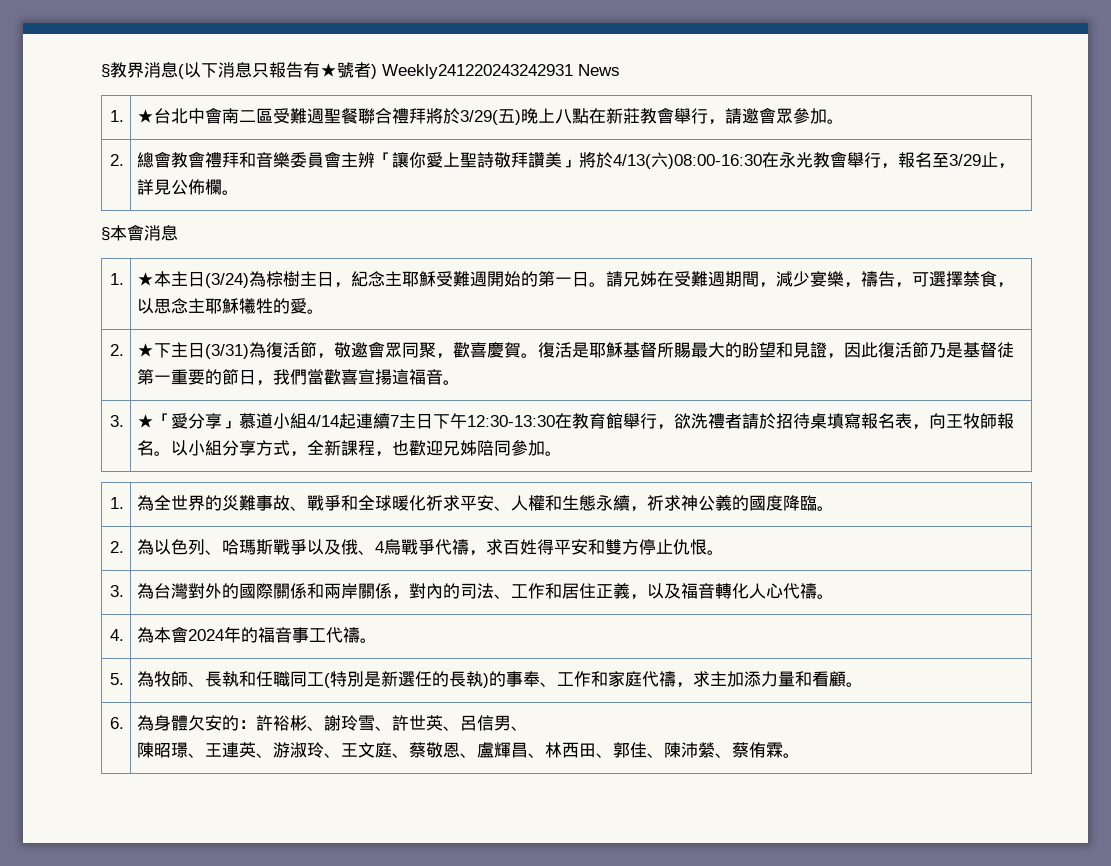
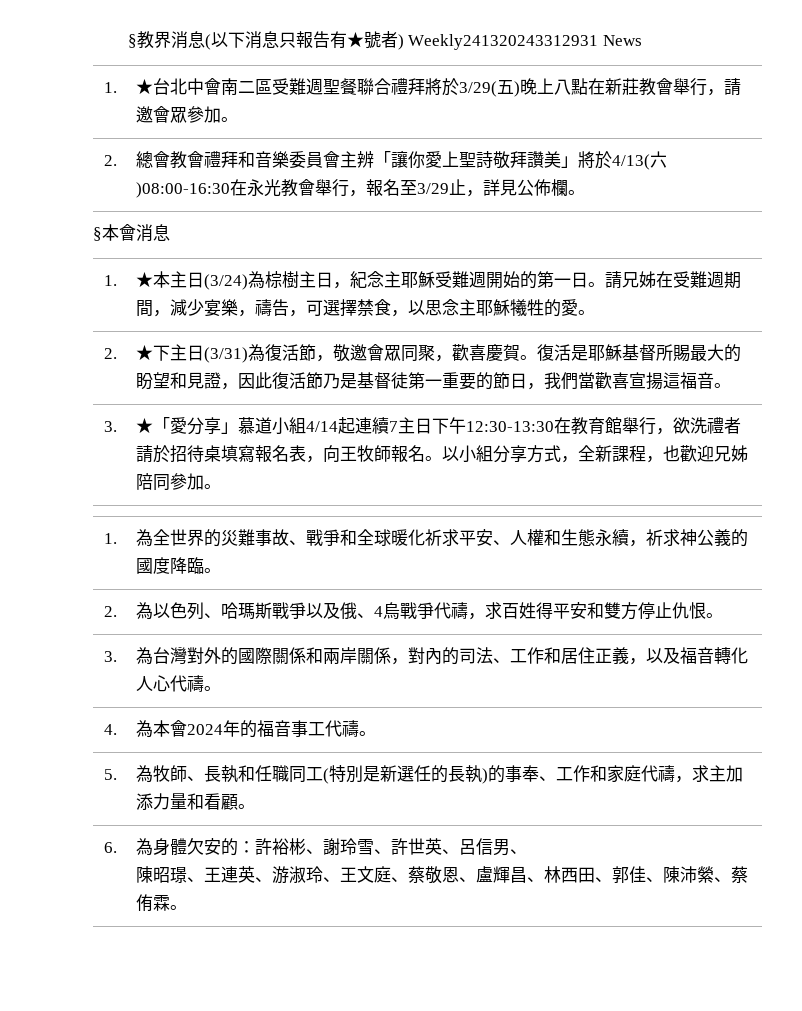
- §教界消息(以下消息只報告有★號者) Weekly241220243242931 News
+ §教界消息(以下消息只報告有★號者) Weekly241320243312931 News

